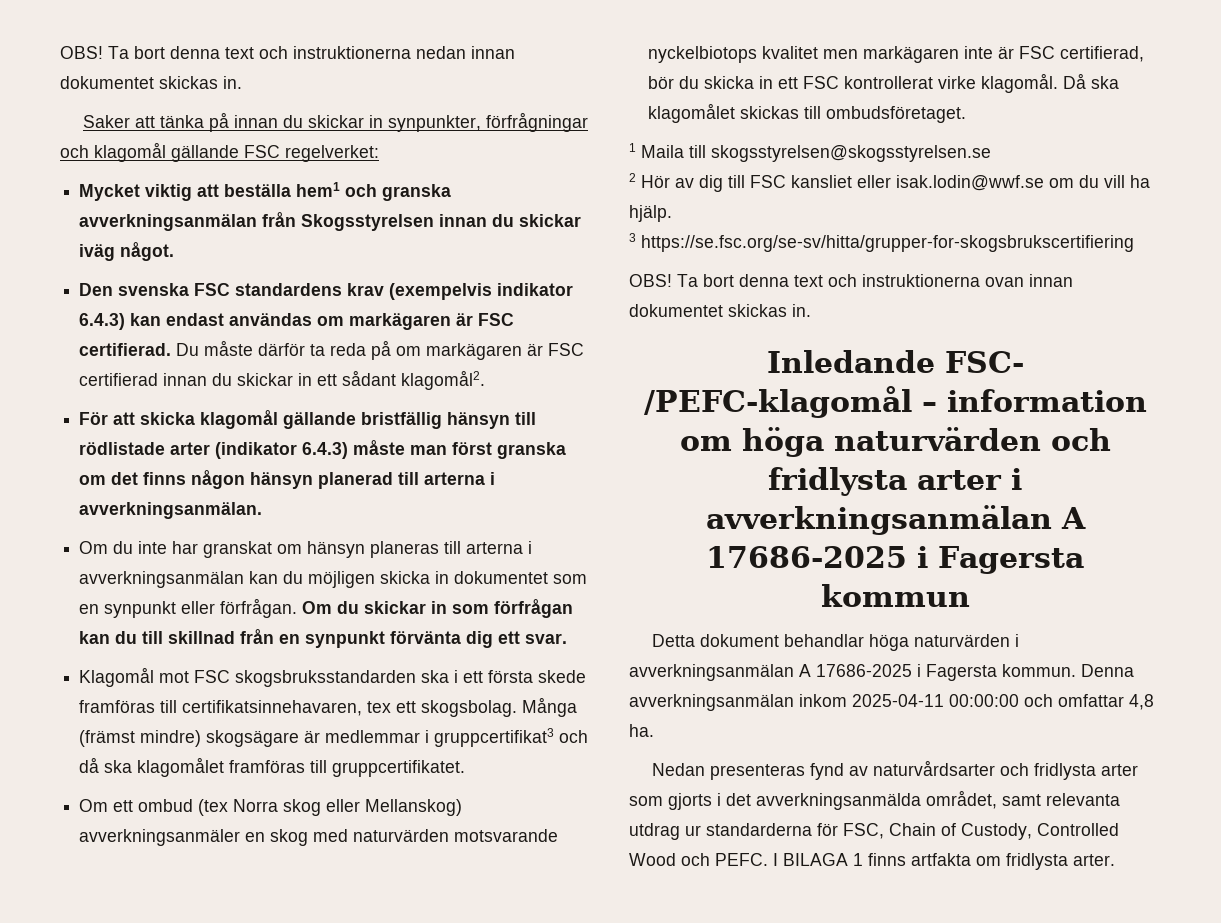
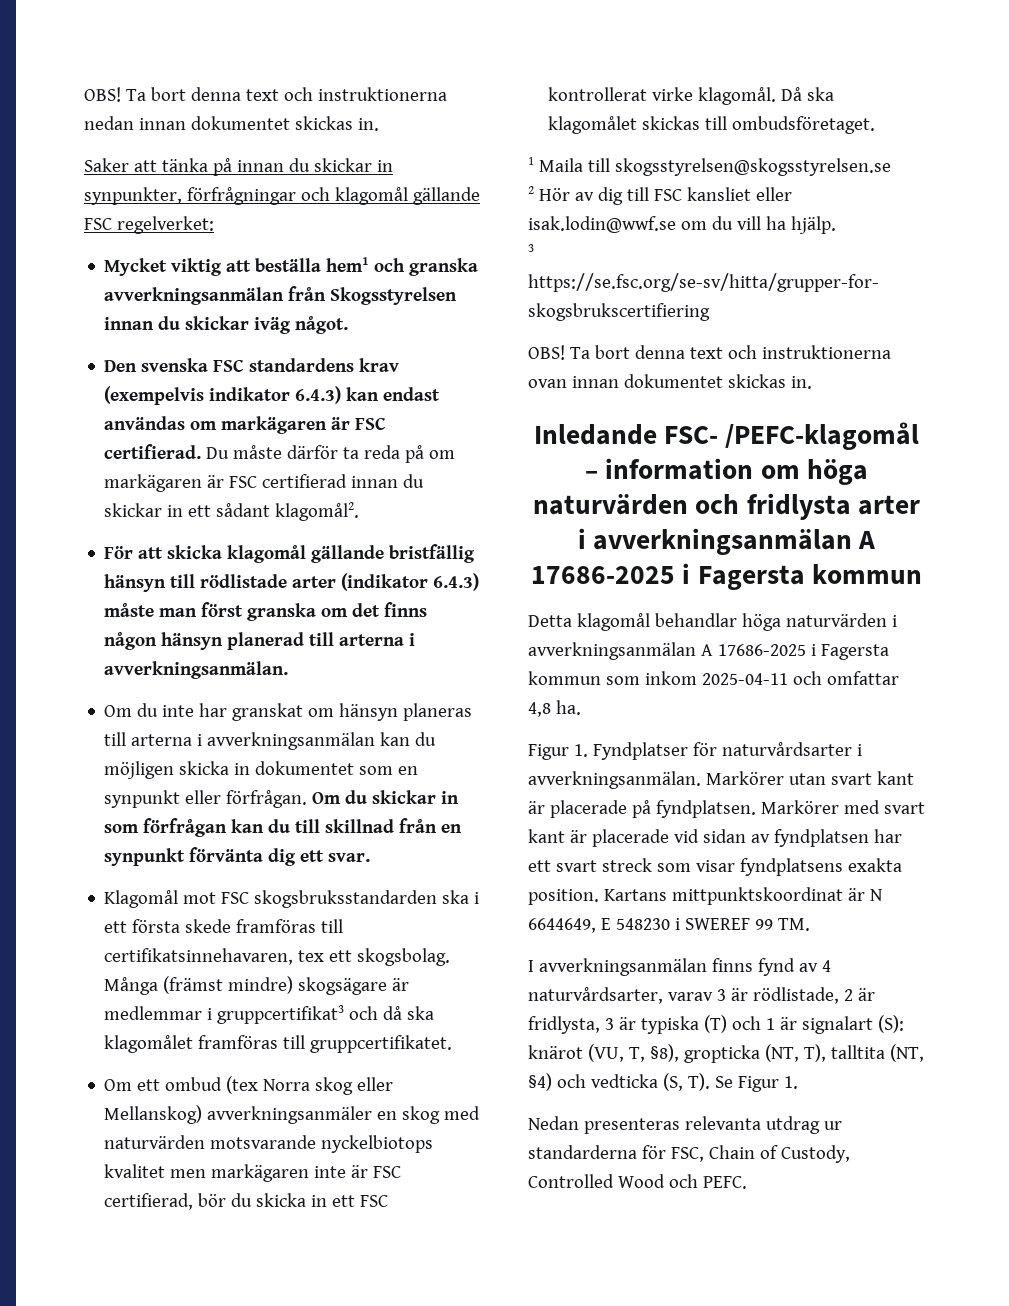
- Detta dokument behandlar höga naturvärden i avverkningsanmälan A 17686-2025 i Fagersta kommun. Denna avverkningsanmälan inkom 2025-04-11 00:00:00 och omfattar 4,8 ha.
+ Detta klagomål behandlar höga naturvärden i avverkningsanmälan A 17686-2025 i Fagersta kommun som inkom 2025-04-11 och omfattar 4,8 ha.
- Nedan presenteras fynd av naturvårdsarter och fridlysta arter som gjorts i det avverkningsanmälda området, samt relevanta utdrag ur standarderna för FSC, Chain of Custody, Controlled Wood och PEFC. I BILAGA 1 finns artfakta om fridlysta arter.
+ Figur 1. Fyndplatser för naturvårdsarter i avverkningsanmälan. Markörer utan svart kant är placerade på fyndplatsen. Markörer med svart kant är placerade vid sidan av fyndplatsen har ett svart streck som visar fyndplatsens exakta position. Kartans mittpunktskoordinat är N 6644649, E 548230 i SWEREF 99 TM.
+ I avverkningsanmälan finns fynd av 4 naturvårdsarter, varav 3 är rödlistade, 2 är fridlysta, 3 är typiska (T) och 1 är signalart (S): knärot (VU, T, §8), gropticka (NT, T), talltita (NT, §4) och vedticka (S, T). Se Figur 1.
+ Nedan presenteras relevanta utdrag ur standarderna för FSC, Chain of Custody, Controlled Wood och PEFC.

